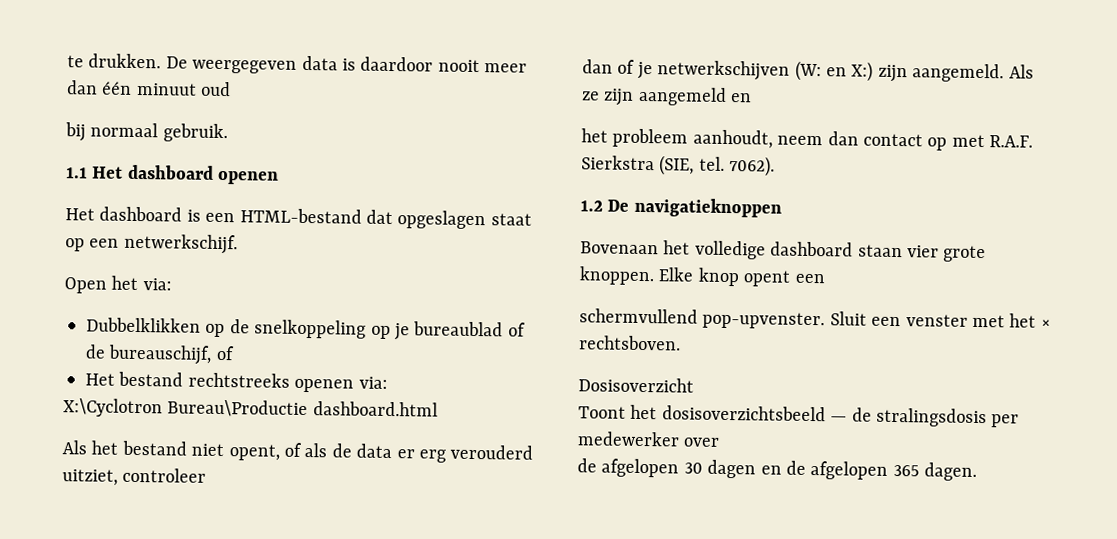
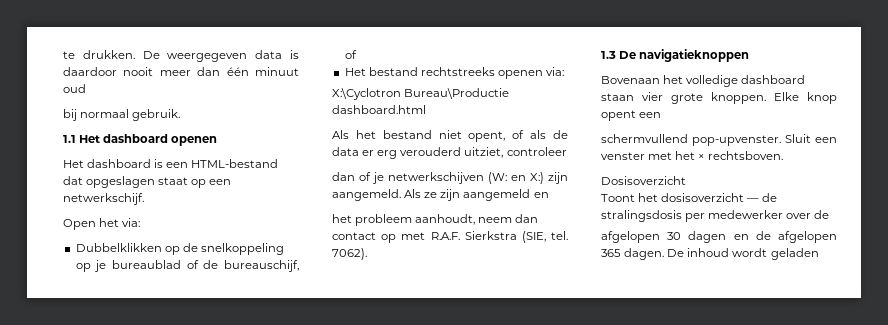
- 1.2 De navigatieknoppen
+ 1.3 De navigatieknoppen
- Toont het dosisoverzichtsbeeld — de stralingsdosis per medewerker over
- de afgelopen 30 dagen en de afgelopen 365 dagen.
+ Toont het dosisoverzicht — de stralingsdosis per medewerker over de
+ afgelopen 30 dagen en de afgelopen 365 dagen.
+ De inhoud wordt geladen

